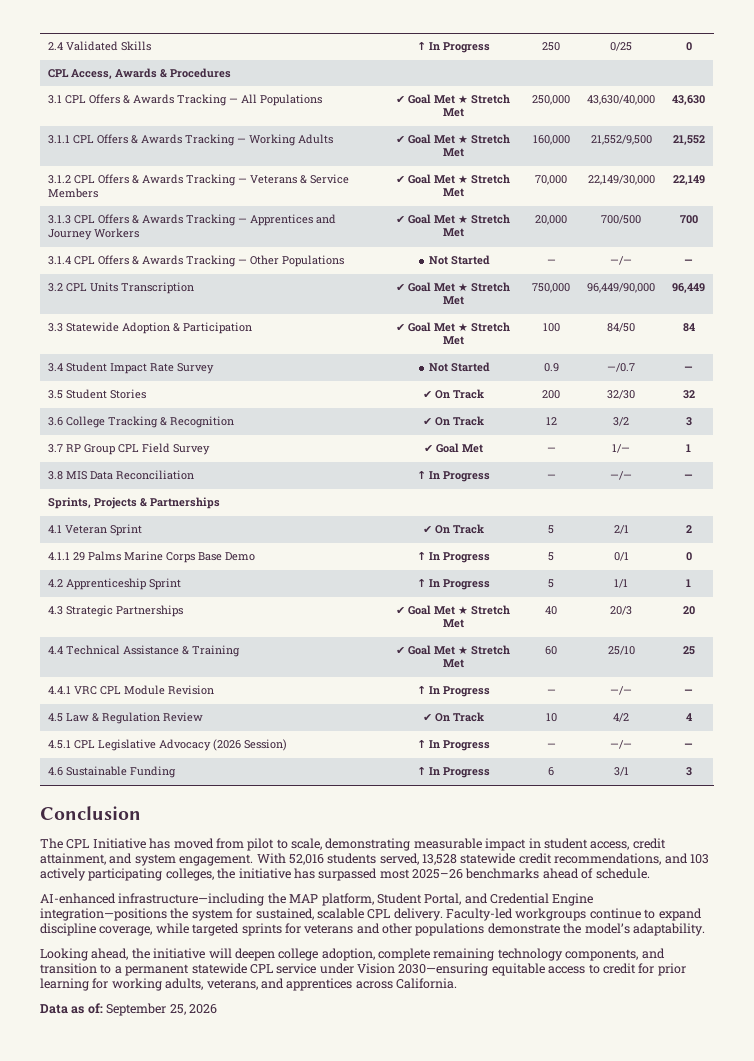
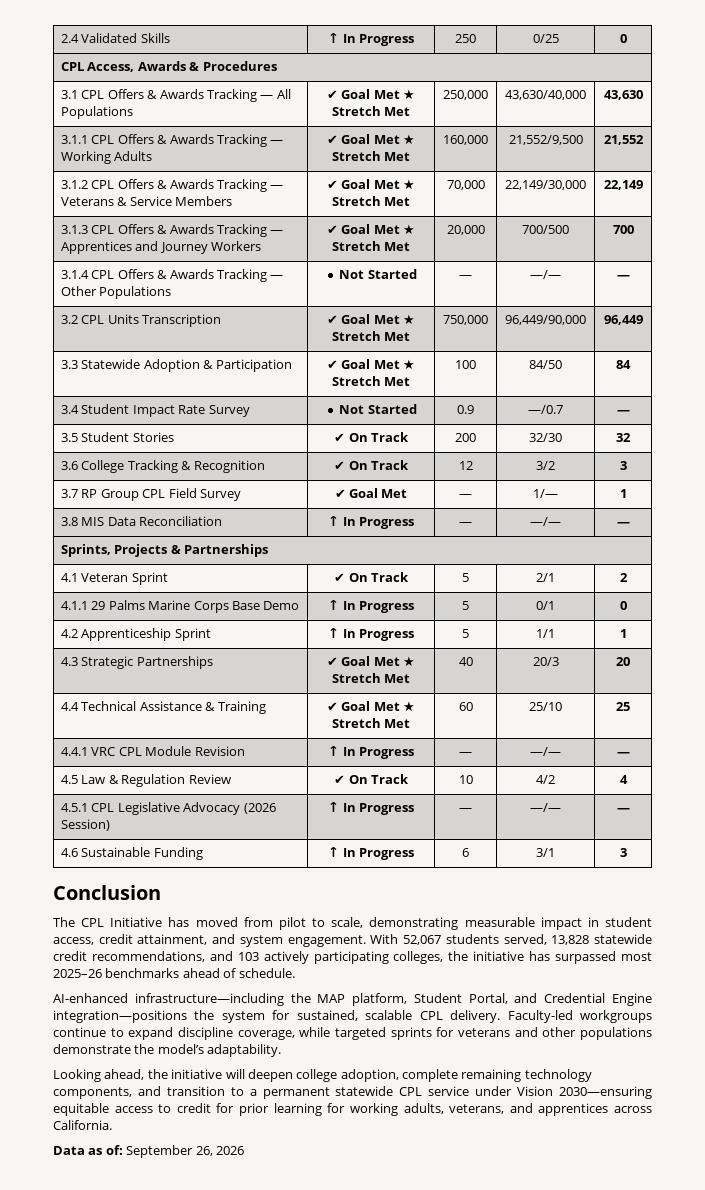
- With 52,016 students served, 13,528 statewide credit recommendations, and 103 actively participating colleges, the initiative has surpassed most 2025–26 benchmarks ahead of schedule.
+ With 52,067 students served, 13,828 statewide credit recommendations, and 103 actively participating colleges, the initiative has surpassed most 2025–26 benchmarks ahead of schedule.
- Data as of: September 25, 2026
+ Data as of: September 26, 2026

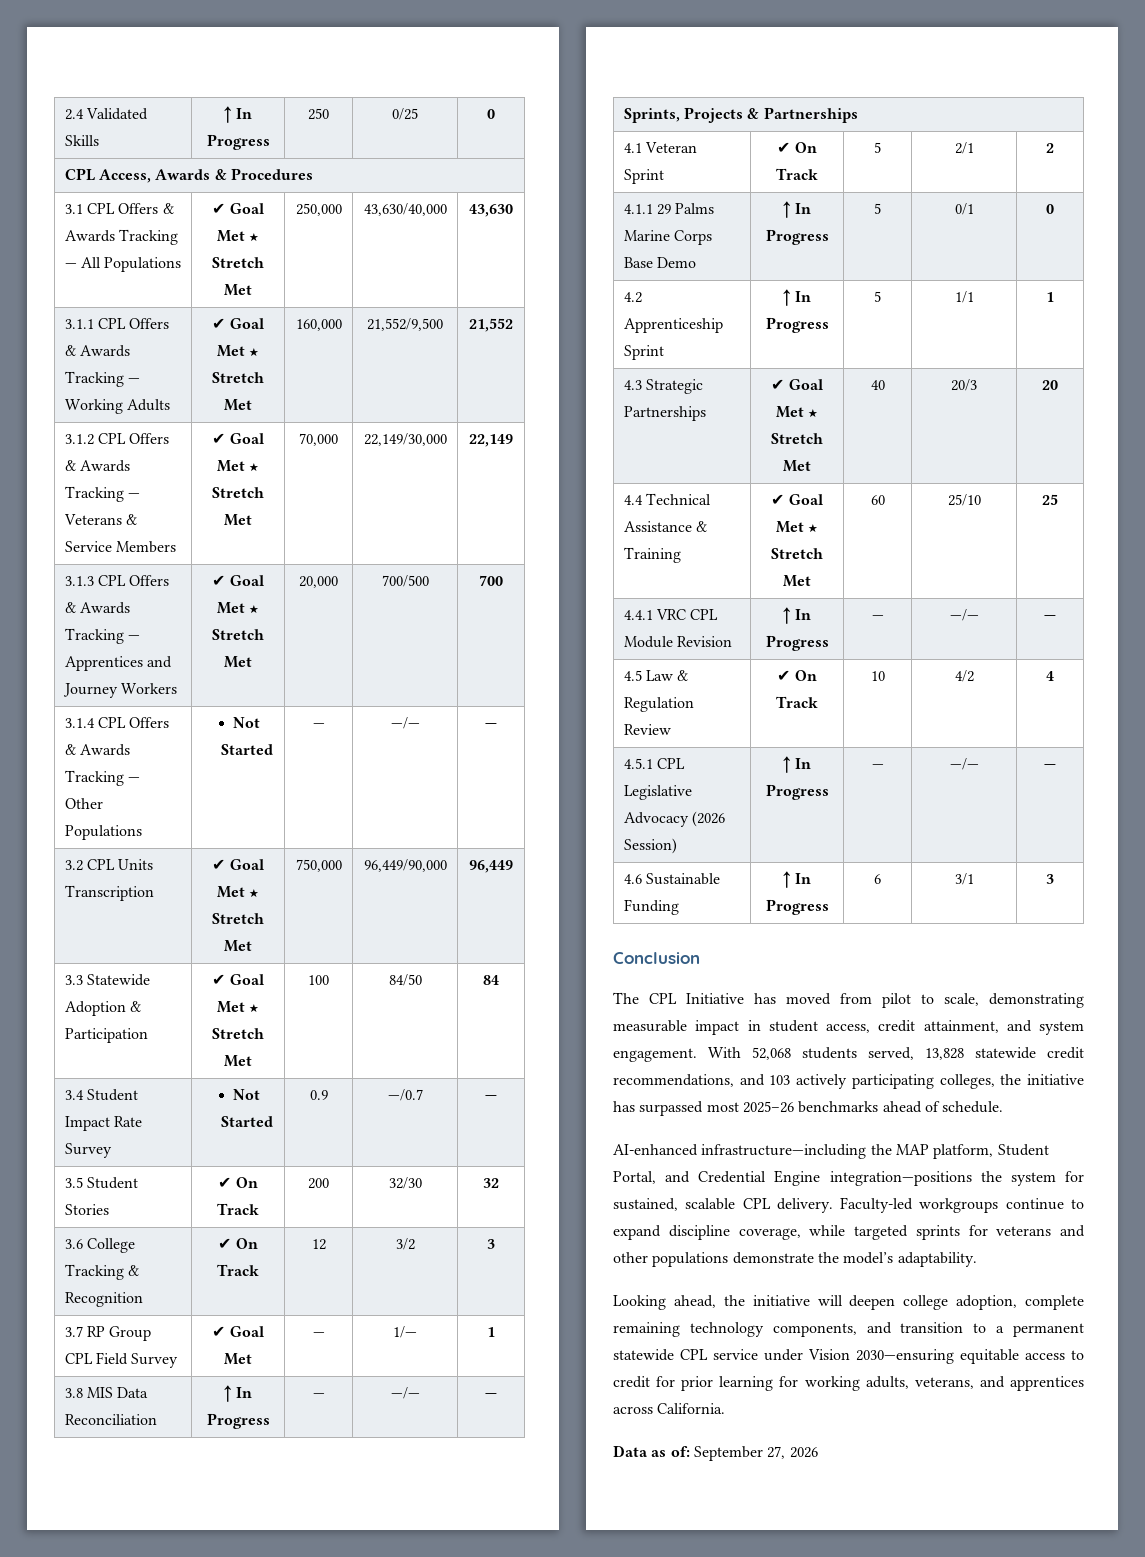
- With 52,067 students served, 13,828 statewide credit recommendations, and 103 actively participating colleges, the initiative has surpassed most 2025–26 benchmarks ahead of schedule.
+ With 52,068 students served, 13,828 statewide credit recommendations, and 103 actively participating colleges, the initiative has surpassed most 2025–26 benchmarks ahead of schedule.
- Data as of: September 26, 2026
+ Data as of: September 27, 2026

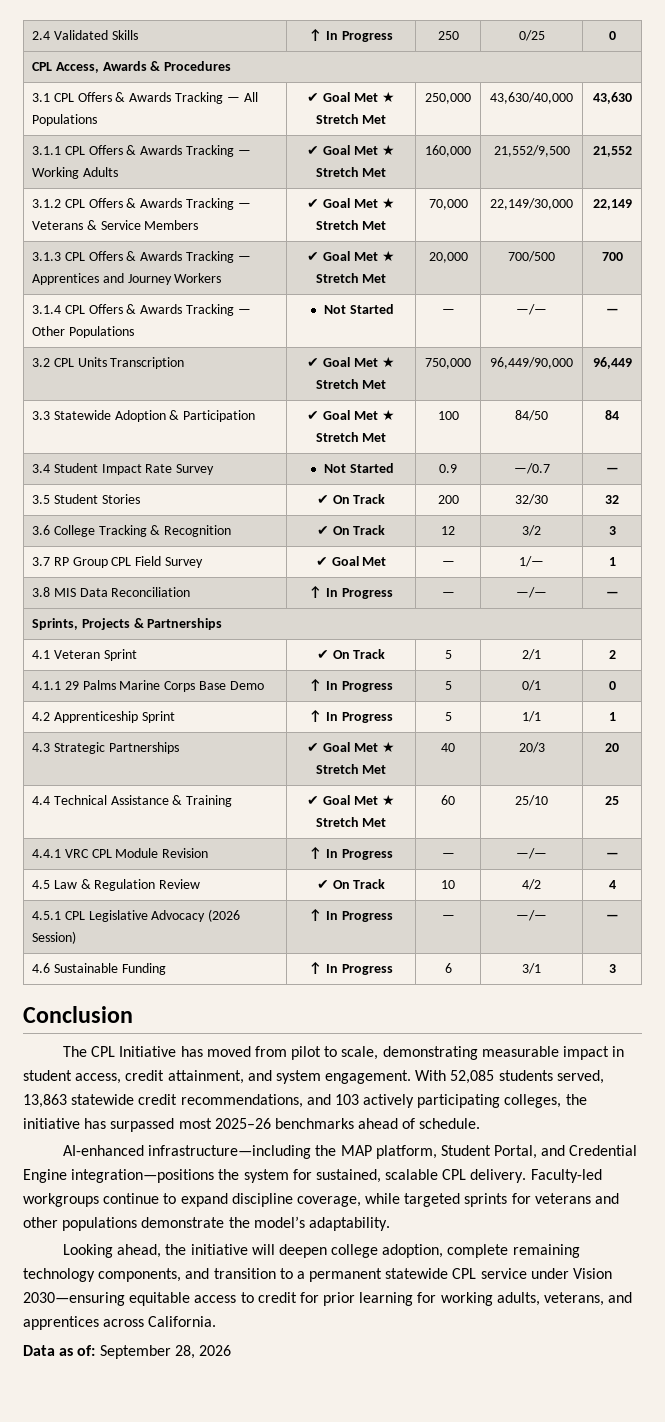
- With 52,068 students served, 13,828 statewide credit recommendations, and 103 actively participating colleges, the initiative has surpassed most 2025–26 benchmarks ahead of schedule.
+ With 52,085 students served, 13,863 statewide credit recommendations, and 103 actively participating colleges, the initiative has surpassed most 2025–26 benchmarks ahead of schedule.
- Data as of: September 27, 2026
+ Data as of: September 28, 2026

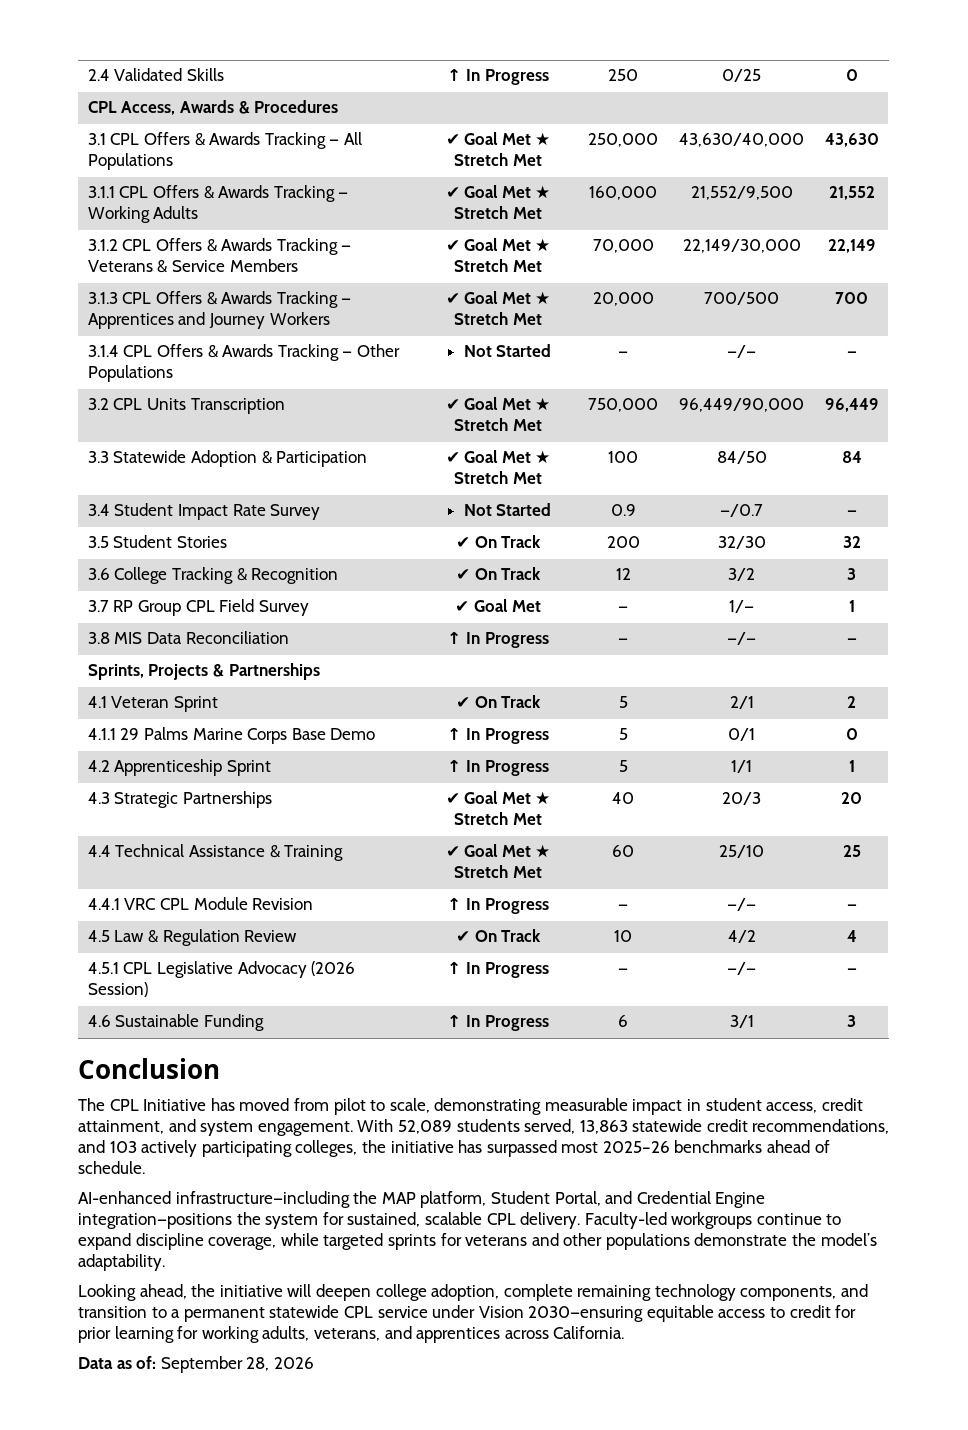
- With 52,085 students served, 13,863 statewide credit recommendations, and 103 actively participating colleges, the initiative has surpassed most 2025–26 benchmarks ahead of schedule.
+ With 52,089 students served, 13,863 statewide credit recommendations, and 103 actively participating colleges, the initiative has surpassed most 2025–26 benchmarks ahead of schedule.

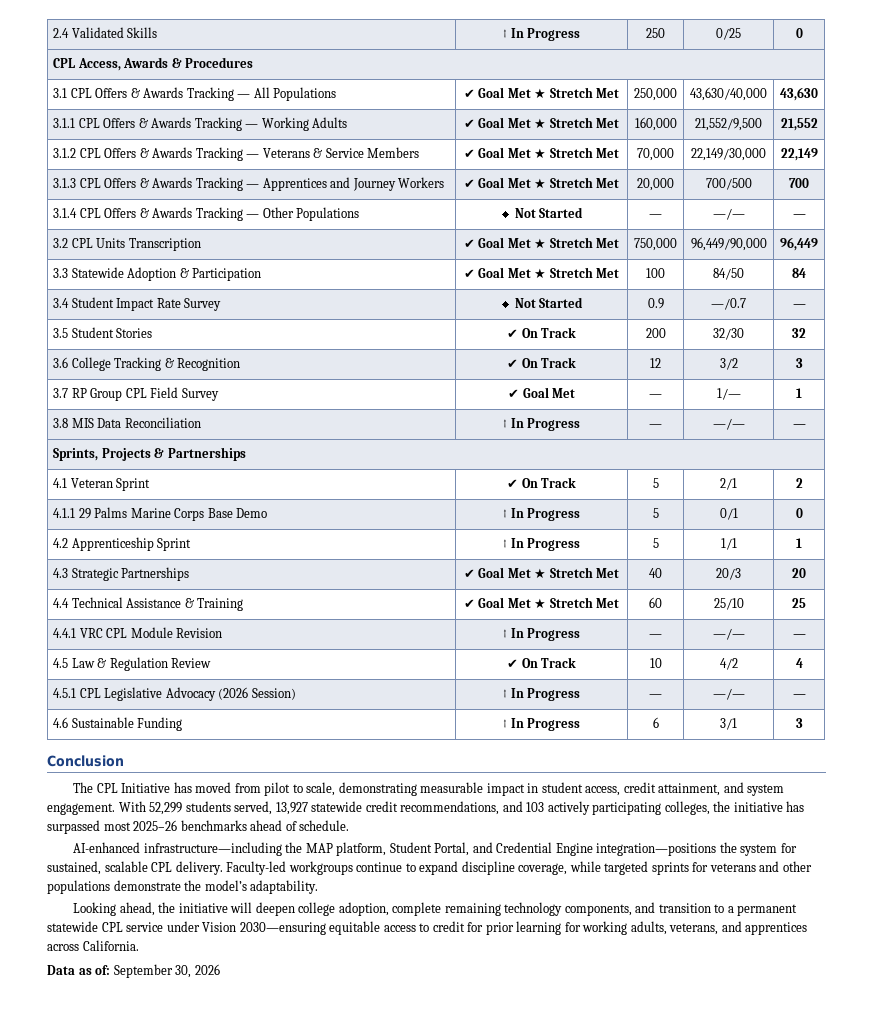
- With 52,089 students served, 13,863 statewide credit recommendations, and 103 actively participating colleges, the initiative has surpassed most 2025–26 benchmarks ahead of schedule.
+ With 52,299 students served, 13,927 statewide credit recommendations, and 103 actively participating colleges, the initiative has surpassed most 2025–26 benchmarks ahead of schedule.
- Data as of: September 28, 2026
+ Data as of: September 30, 2026

